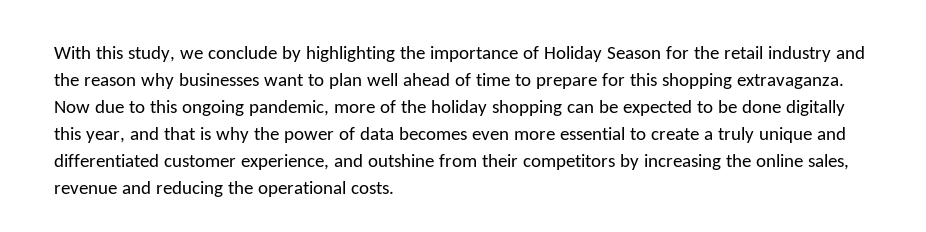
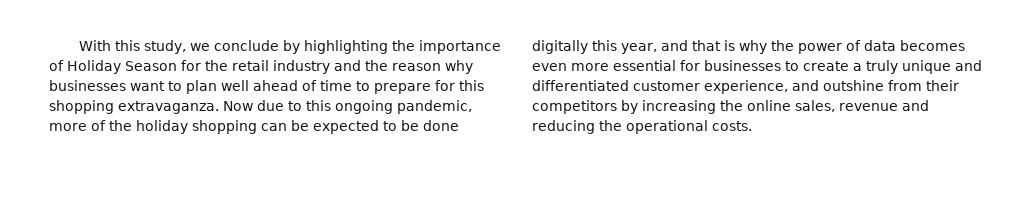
- Now due to this ongoing pandemic, more of the holiday shopping can be expected to be done digitally this year, and that is why the power of data becomes even more essential to create a truly unique and differentiated customer experience, and outshine from their competitors by increasing the online sales, revenue and reducing the operational costs.
+ Now due to this ongoing pandemic, more of the holiday shopping can be expected to be done digitally this year, and that is why the power of data becomes even more essential for businesses to create a truly unique and differentiated customer experience, and outshine from their competitors by increasing the online sales, revenue and reducing the operational costs.

